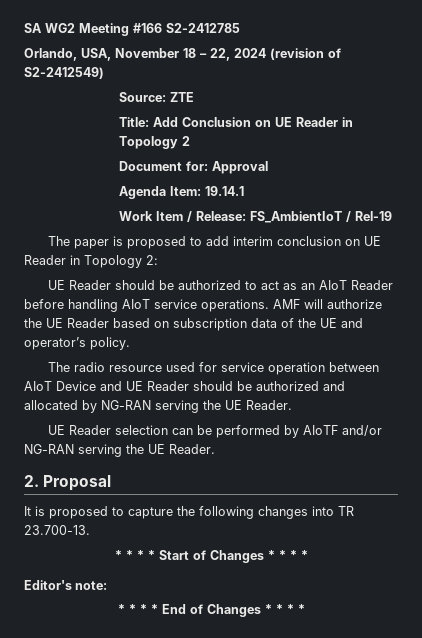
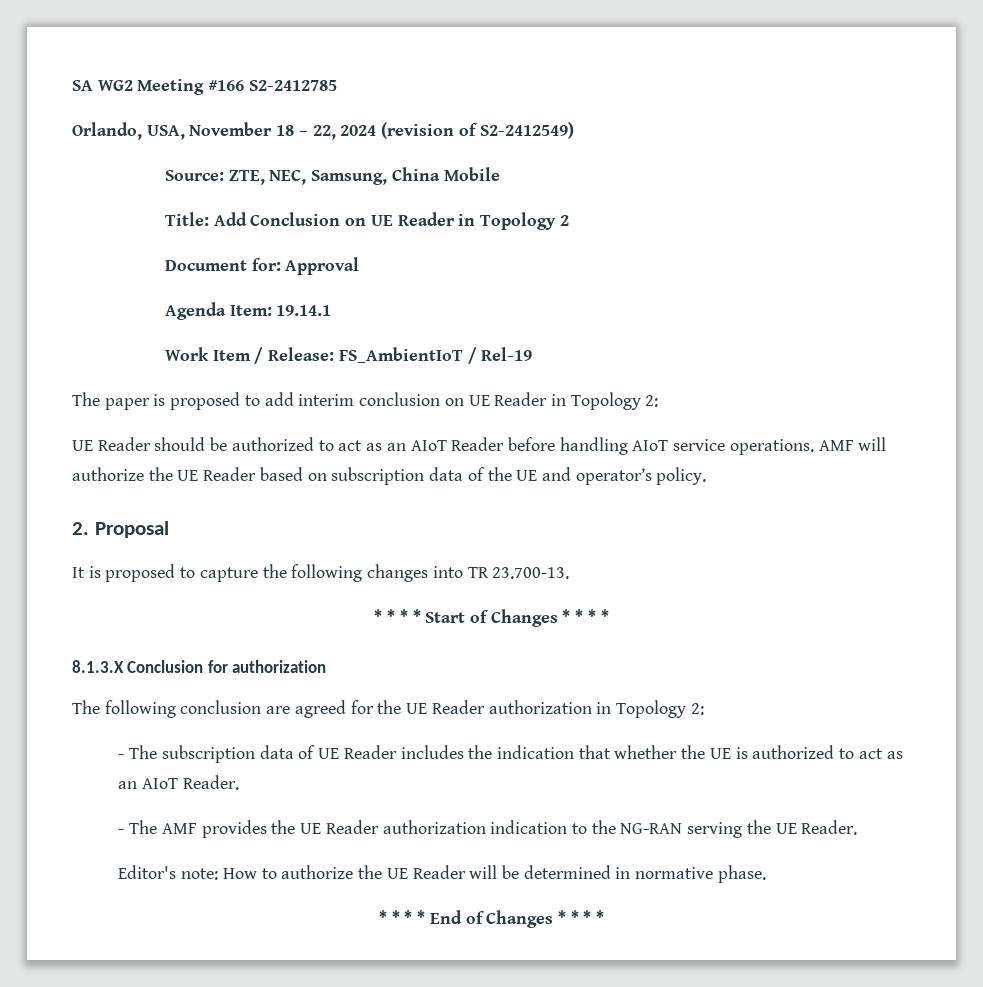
- Source: ZTE
+ Source: ZTE, NEC, Samsung, China Mobile
- The radio resource used for service operation between AIoT Device and UE Reader should be authorized and allocated by NG-RAN serving the UE Reader.
- UE Reader selection can be performed by AIoTF and/or NG-RAN serving the UE Reader.
- Editor's note:
+ 8.1.3.X Conclusion for authorization
+ The following conclusion are agreed for the UE Reader authorization in Topology 2:
+ - The subscription data of UE Reader includes the indication that whether the UE is authorized to act as an AIoT Reader.
+ - The AMF provides the UE Reader authorization indication to the NG-RAN serving the UE Reader.
+ Editor's note: How to authorize the UE Reader will be determined in normative phase.

